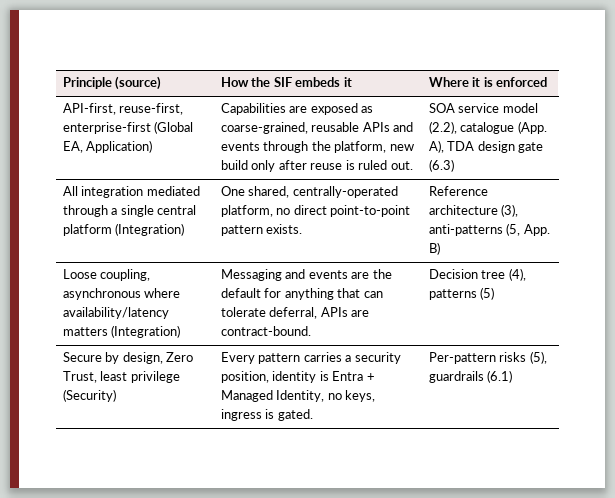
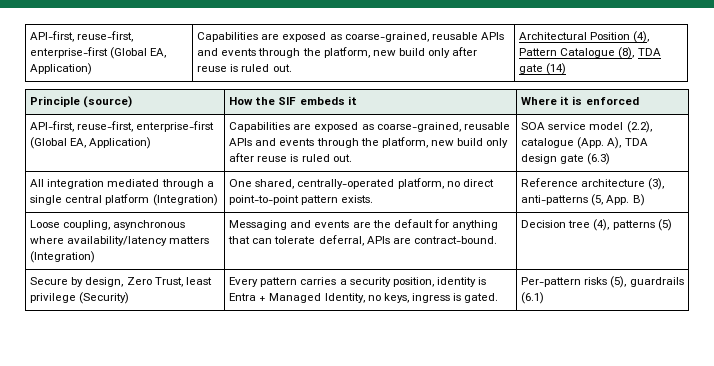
+ API-first, reuse-first, enterprise-first (Global EA, Application) | Capabilities are exposed as coarse-grained, reusable APIs and events through the platform, new build only after reuse is ruled out. | Architectural Position (4), Pattern Catalogue (8), TDA gate (14)

